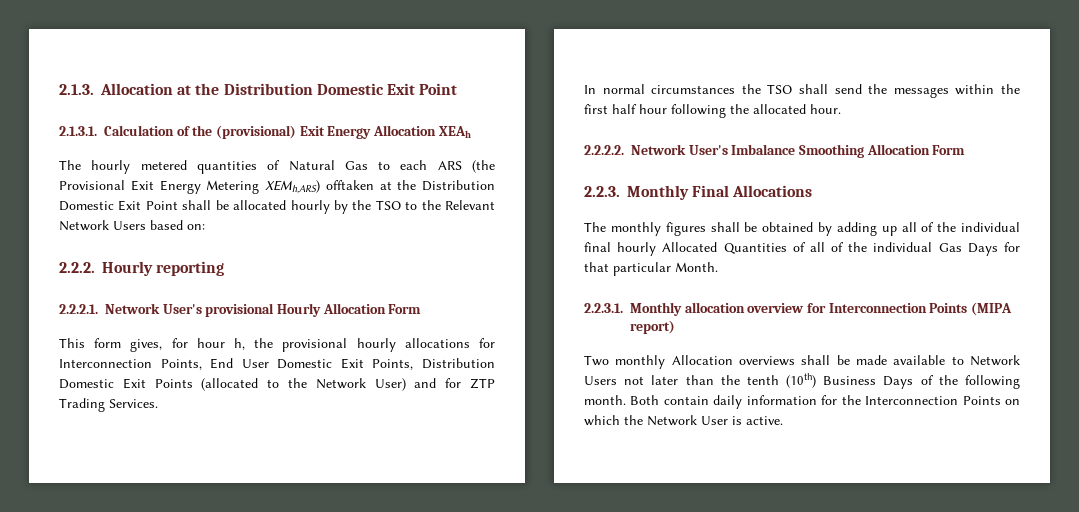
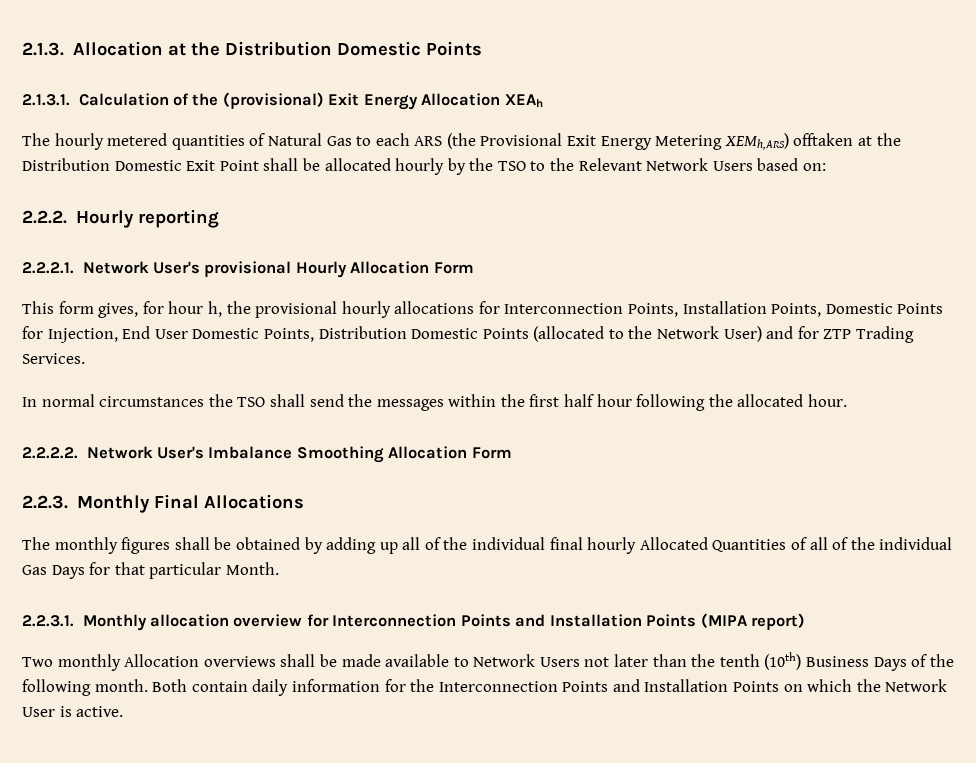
- 2.1.3. Allocation at the Distribution Domestic Exit Point
+ 2.1.3. Allocation at the Distribution Domestic Points
- This form gives, for hour h, the provisional hourly allocations for Interconnection Points, End User Domestic Exit Points, Distribution Domestic Exit Points (allocated to the Network User) and for ZTP Trading Services.
+ This form gives, for hour h, the provisional hourly allocations for Interconnection Points, Installation Points, Domestic Points for Injection, End User Domestic Points, Distribution Domestic Points (allocated to the Network User) and for ZTP Trading Services.
- 2.2.3.1. Monthly allocation overview for Interconnection Points (MIPA report)
+ 2.2.3.1. Monthly allocation overview for Interconnection Points and Installation Points (MIPA report)
- Both contain daily information for the Interconnection Points on which the Network User is active.
+ Both contain daily information for the Interconnection Points and Installation Points on which the Network User is active.

